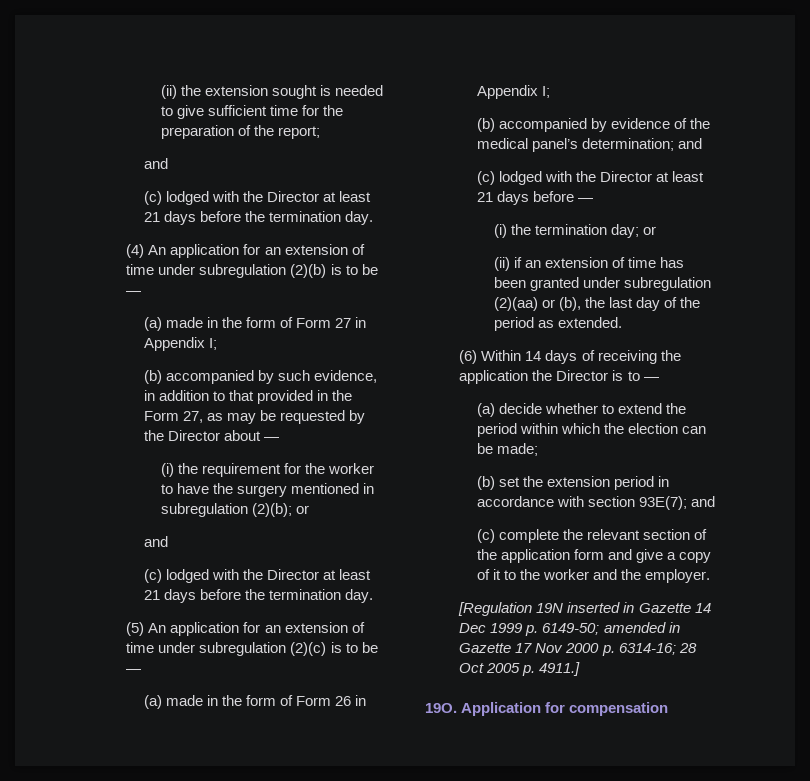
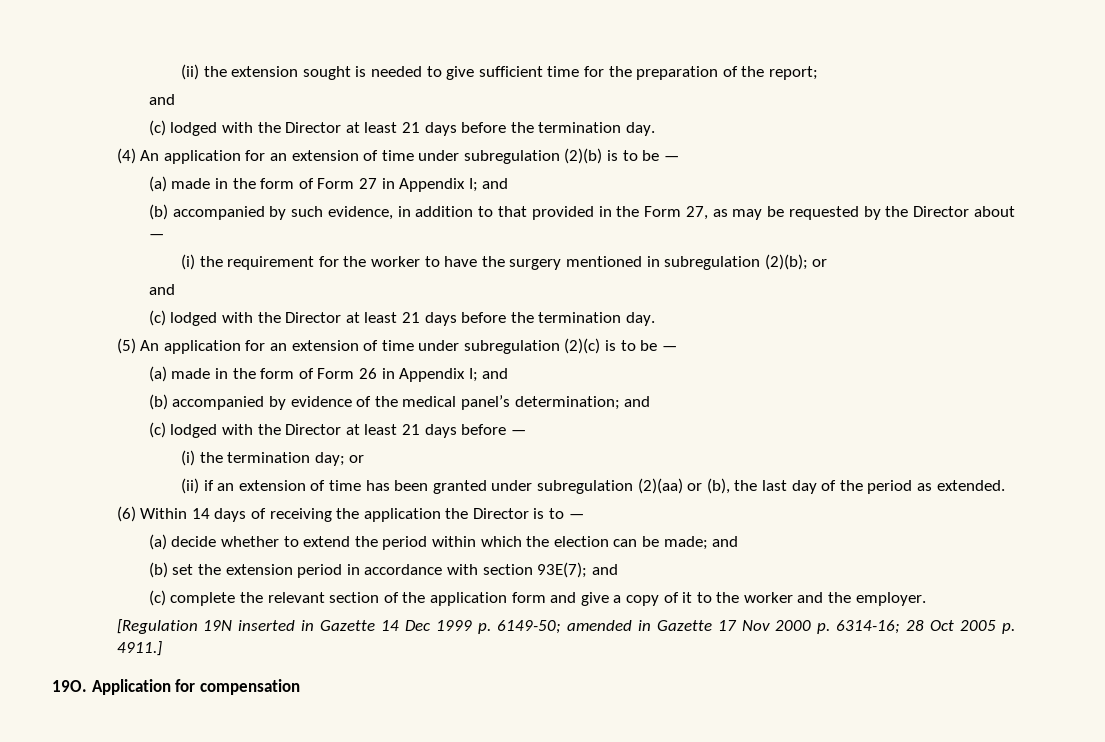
- (a) made in the form of Form 27 in Appendix I;
+ (a) made in the form of Form 27 in Appendix I; and
- (a) made in the form of Form 26 in Appendix I;
+ (a) made in the form of Form 26 in Appendix I; and
- (a) decide whether to extend the period within which the election can be made;
+ (a) decide whether to extend the period within which the election can be made; and

